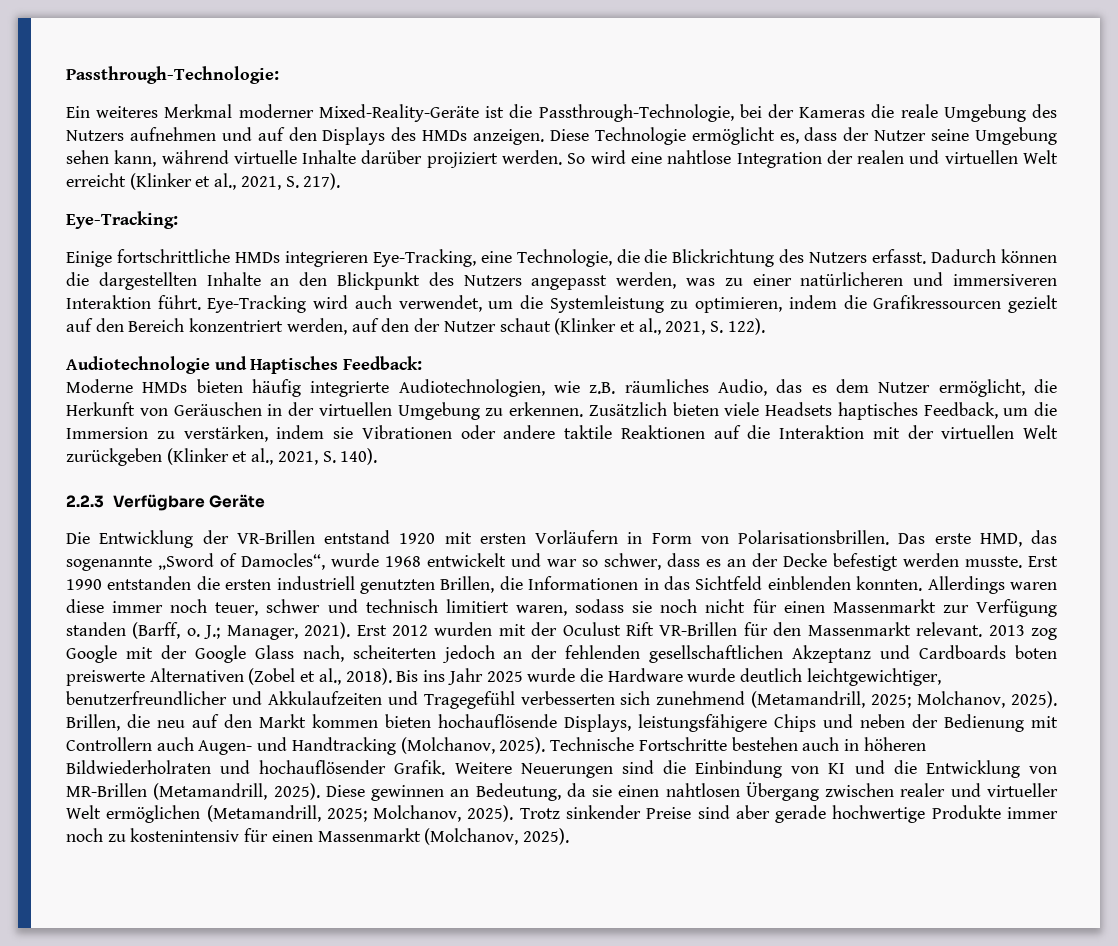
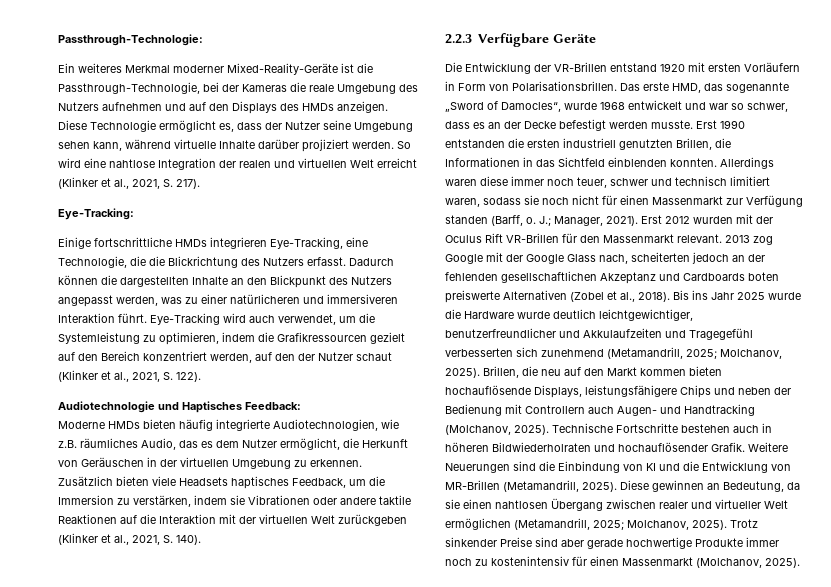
- Erst 2012 wurden mit der Oculust Rift VR-Brillen für den Massenmarkt relevant.
+ Erst 2012 wurden mit der Oculus Rift VR-Brillen für den Massenmarkt relevant.

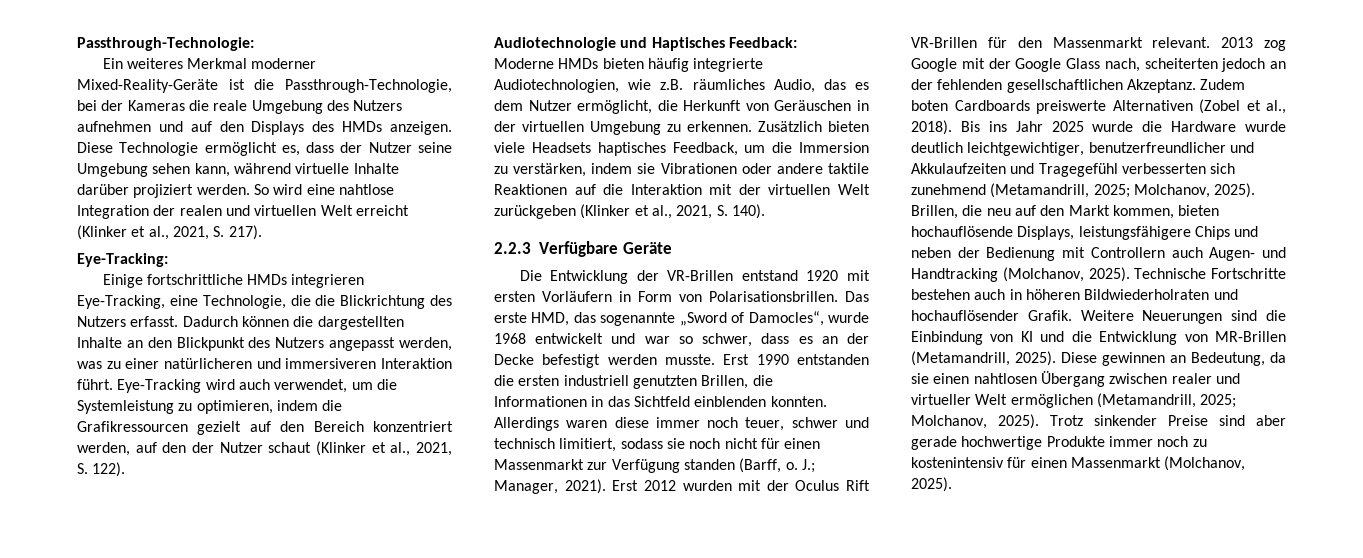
- Allerdings waren diese immer noch teuer, schwer und technisch limitiert waren, sodass sie noch nicht für einen Massenmarkt zur Verfügung standen (Barff, o.
+ Allerdings waren diese immer noch teuer, schwer und technisch limitiert, sodass sie noch nicht für einen Massenmarkt zur Verfügung standen (Barff, o.
- 2013 zog Google mit der Google Glass nach, scheiterten jedoch an der fehlenden gesellschaftlichen Akzeptanz und Cardboards boten preiswerte Alternativen (Zobel et al., 2018).
+ 2013 zog Google mit der Google Glass nach, scheiterten jedoch an der fehlenden gesellschaftlichen Akzeptanz. Zudem boten Cardboards preiswerte Alternativen (Zobel et al., 2018).
- Brillen, die neu auf den Markt kommen bieten hochauflösende Displays, leistungsfähigere Chips und neben der Bedienung mit Controllern auch Augen- und Handtracking (Molchanov, 2025).
+ Brillen, die neu auf den Markt kommen, bieten hochauflösende Displays, leistungsfähigere Chips und neben der Bedienung mit Controllern auch Augen- und Handtracking (Molchanov, 2025).

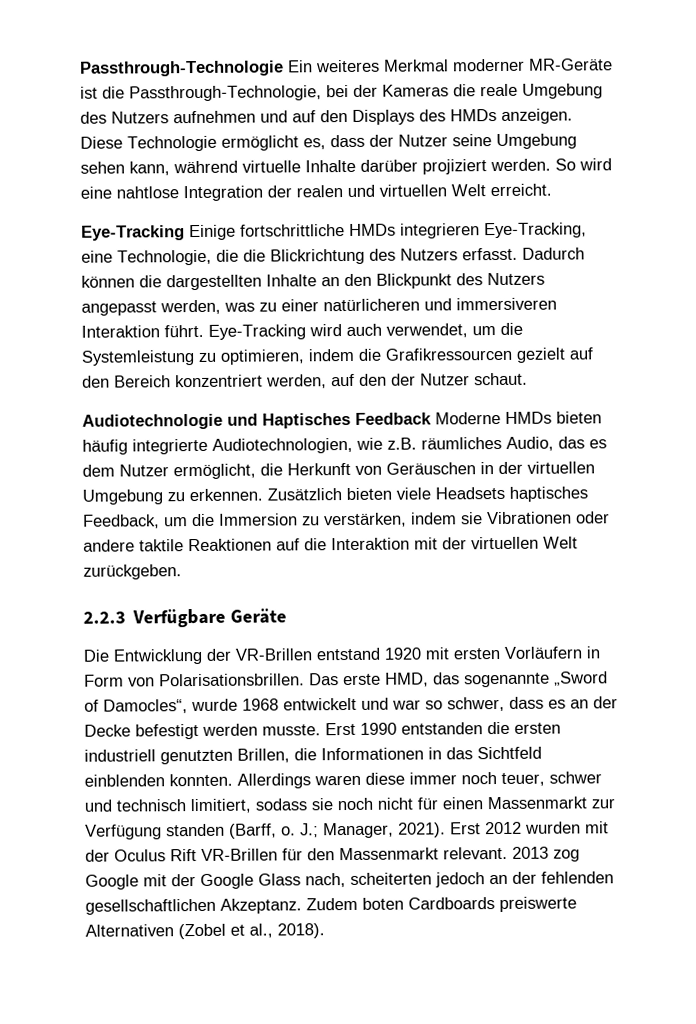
- Passthrough-Technologie:
- Ein weiteres Merkmal moderner Mixed-Reality-Geräte ist die Passthrough-Technologie, bei der Kameras die reale Umgebung des Nutzers aufnehmen und auf den Displays des HMDs anzeigen.
+ Passthrough-Technologie Ein weiteres Merkmal moderner MR-Geräte ist die Passthrough-Technologie, bei der Kameras die reale Umgebung des Nutzers aufnehmen und auf den Displays des HMDs anzeigen.
- So wird eine nahtlose Integration der realen und virtuellen Welt erreicht (Klinker et al., 2021, S. 217).
- Eye-Tracking:
- Einige fortschrittliche HMDs integrieren Eye-Tracking, eine Technologie, die die Blickrichtung des Nutzers erfasst.
+ So wird eine nahtlose Integration der realen und virtuellen Welt erreicht.
+ Eye-Tracking Einige fortschrittliche HMDs integrieren Eye-Tracking, eine Technologie, die die Blickrichtung des Nutzers erfasst.
- Eye-Tracking wird auch verwendet, um die Systemleistung zu optimieren, indem die Grafikressourcen gezielt auf den Bereich konzentriert werden, auf den der Nutzer schaut (Klinker et al., 2021, S. 122).
+ Eye-Tracking wird auch verwendet, um die Systemleistung zu optimieren, indem die Grafikressourcen gezielt auf den Bereich konzentriert werden, auf den der Nutzer schaut.
- Audiotechnologie und Haptisches Feedback:
- Moderne HMDs bieten häufig integrierte Audiotechnologien, wie z.B. räumliches Audio, das es dem Nutzer ermöglicht, die Herkunft von Geräuschen in der virtuellen Umgebung zu erkennen.
+ Audiotechnologie und Haptisches Feedback Moderne HMDs bieten häufig integrierte Audiotechnologien, wie z.B. räumliches Audio, das es dem Nutzer ermöglicht, die Herkunft von Geräuschen in der virtuellen Umgebung zu erkennen.
- Zusätzlich bieten viele Headsets haptisches Feedback, um die Immersion zu verstärken, indem sie Vibrationen oder andere taktile Reaktionen auf die Interaktion mit der virtuellen Welt zurückgeben (Klinker et al., 2021, S. 140).
+ Zusätzlich bieten viele Headsets haptisches Feedback, um die Immersion zu verstärken, indem sie Vibrationen oder andere taktile Reaktionen auf die Interaktion mit der virtuellen Welt zurückgeben.
- Bis ins Jahr 2025 wurde die Hardware wurde deutlich leichtgewichtiger, benutzerfreundlicher und Akkulaufzeiten und Tragegefühl verbesserten sich zunehmend (Metamandrill, 2025; Molchanov, 2025). Brillen, die neu auf den Markt kommen, bieten hochauflösende Displays, leistungsfähigere Chips und neben der Bedienung mit Controllern auch Augen- und Handtracking (Molchanov, 2025). Technische Fortschritte bestehen auch in höheren Bildwiederholraten und hochauflösender Grafik. Weitere Neuerungen sind die Einbindung von KI und die Entwicklung von MR-Brillen (Metamandrill, 2025). Diese gewinnen an Bedeutung, da sie einen nahtlosen Übergang zwischen realer und virtueller Welt ermöglichen (Metamandrill, 2025; Molchanov, 2025). Trotz sinkender Preise sind aber gerade hochwertige Produkte immer noch zu kostenintensiv für einen Massenmarkt (Molchanov, 2025).

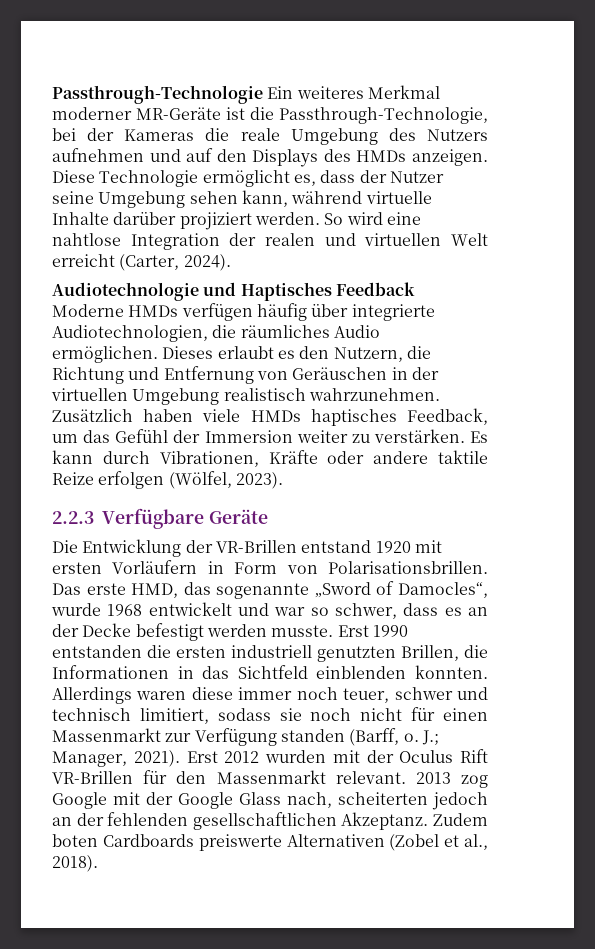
- So wird eine nahtlose Integration der realen und virtuellen Welt erreicht.
- Eye-Tracking Einige fortschrittliche HMDs integrieren Eye-Tracking, eine Technologie, die die Blickrichtung des Nutzers erfasst. Dadurch können die dargestellten Inhalte an den Blickpunkt des Nutzers angepasst werden, was zu einer natürlicheren und immersiveren Interaktion führt. Eye-Tracking wird auch verwendet, um die Systemleistung zu optimieren, indem die Grafikressourcen gezielt auf den Bereich konzentriert werden, auf den der Nutzer schaut.
+ So wird eine nahtlose Integration der realen und virtuellen Welt erreicht (Carter, 2024).
- Audiotechnologie und Haptisches Feedback Moderne HMDs bieten häufig integrierte Audiotechnologien, wie z.B. räumliches Audio, das es dem Nutzer ermöglicht, die Herkunft von Geräuschen in der virtuellen Umgebung zu erkennen. Zusätzlich bieten viele Headsets haptisches Feedback, um die Immersion zu verstärken, indem sie Vibrationen oder andere taktile Reaktionen auf die Interaktion mit der virtuellen Welt zurückgeben.
+ Audiotechnologie und Haptisches Feedback Moderne HMDs verfügen häufig über integrierte Audiotechnologien, die räumliches Audio ermöglichen. Dieses erlaubt es den Nutzern, die Richtung und Entfernung von Geräuschen in der virtuellen Umgebung realistisch wahrzunehmen. Zusätzlich haben viele HMDs haptisches Feedback, um das Gefühl der Immersion weiter zu verstärken. Es kann durch Vibrationen, Kräfte oder andere taktile Reize erfolgen (Wölfel, 2023).

